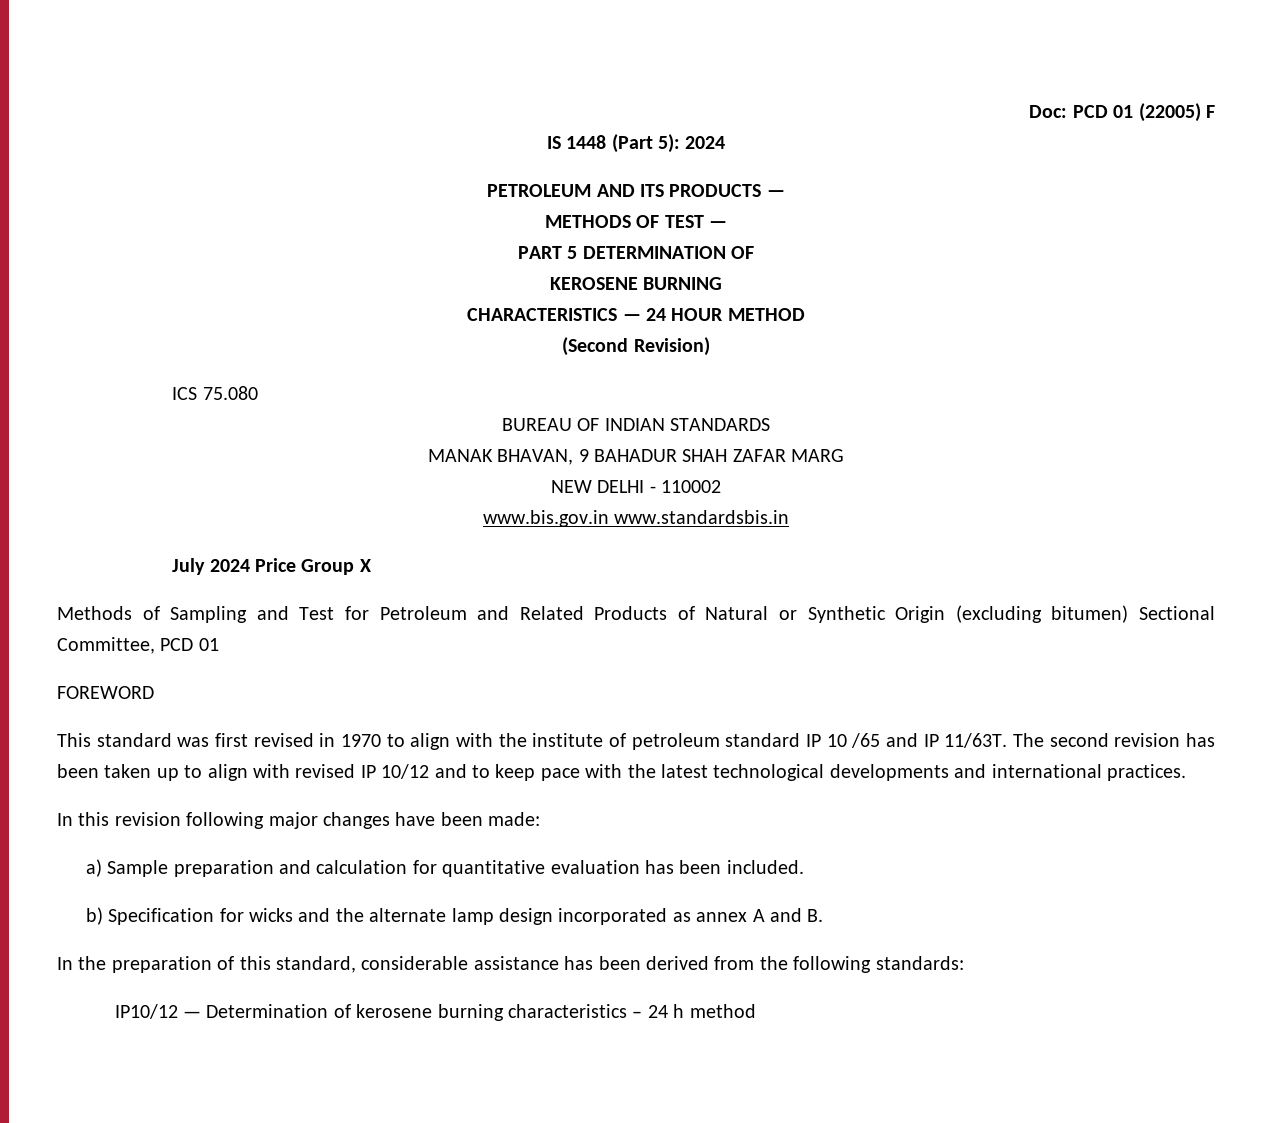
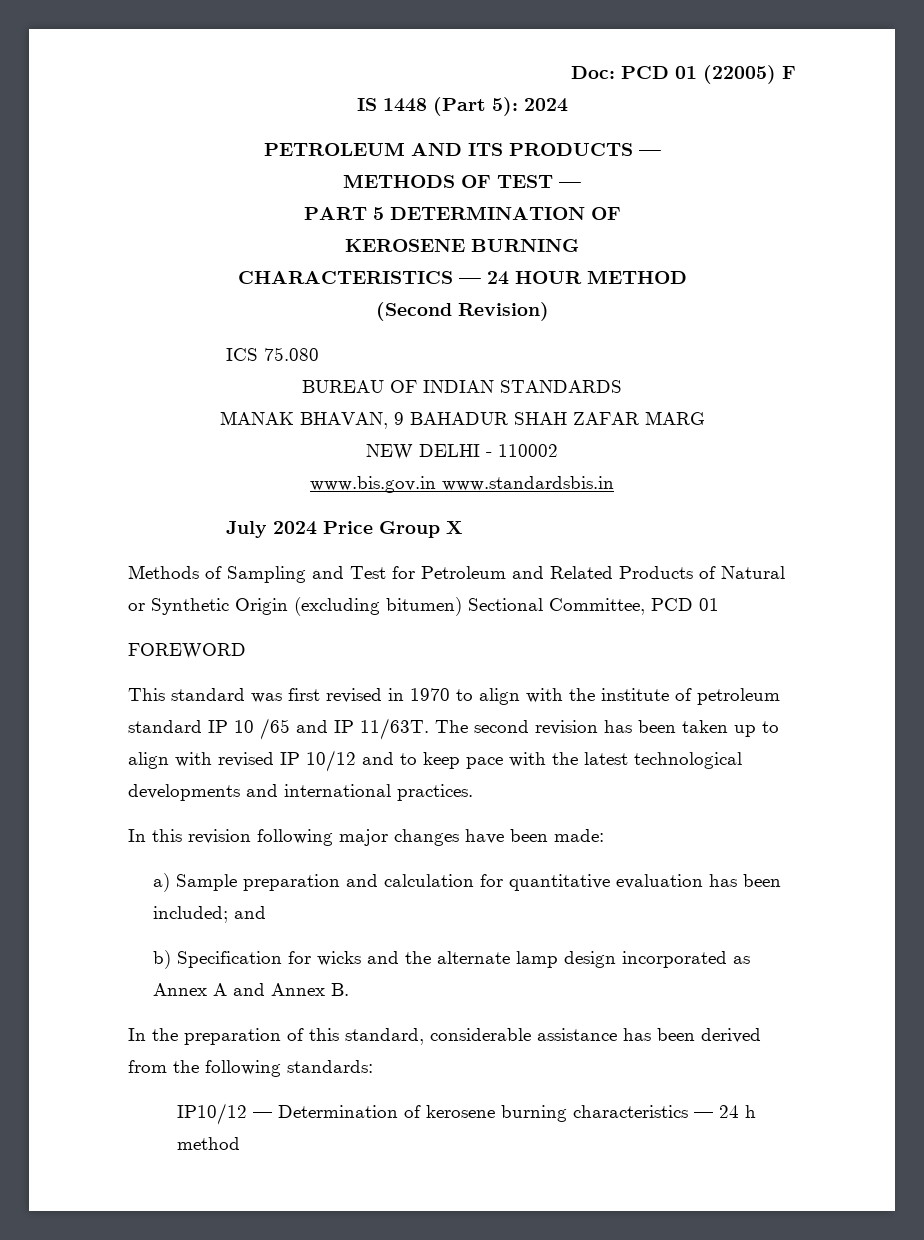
- a) Sample preparation and calculation for quantitative evaluation has been included.
+ a) Sample preparation and calculation for quantitative evaluation has been included; and
- b) Specification for wicks and the alternate lamp design incorporated as annex A and B.
+ b) Specification for wicks and the alternate lamp design incorporated as Annex A and Annex B.
- IP10/12 — Determination of kerosene burning characteristics – 24 h method
+ IP10/12 — Determination of kerosene burning characteristics — 24 h method

